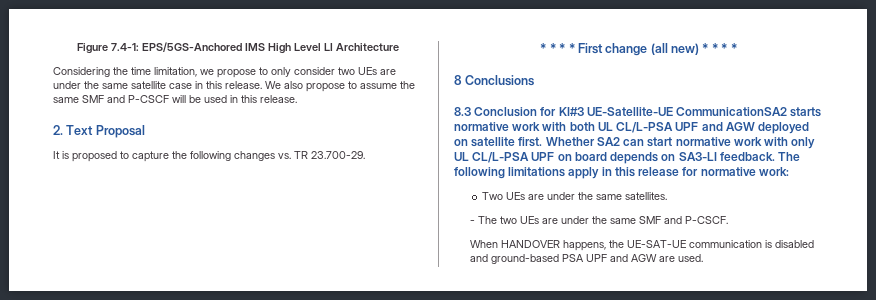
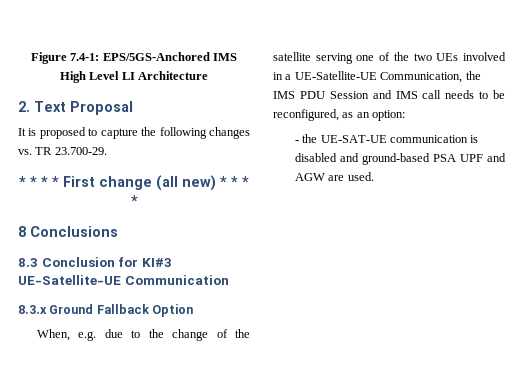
- Considering the time limitation, we propose to only consider two UEs are under the same satellite case in this release. We also propose to assume the same SMF and P-CSCF will be used in this release.
- 8.3 Conclusion for KI#3 UE-Satellite-UE CommunicationSA2 starts normative work with both UL CL/L-PSA UPF and AGW deployed on satellite first. Whether SA2 can start normative work with only UL CL/L-PSA UPF on board depends on SA3-LI feedback. The following limitations apply in this release for normative work:
- Two UEs are under the same satellites.
- - The two UEs are under the same SMF and P-CSCF.
- When HANDOVER happens, the UE-SAT-UE communication is disabled and ground-based PSA UPF and AGW are used.
+ 8.3 Conclusion for KI#3 UE-Satellite-UE Communication
+ 8.3.x Ground Fallback Option
+ When, e.g. due to the change of the satellite serving one of the two UEs involved in a UE-Satellite-UE Communication, the IMS PDU Session and IMS call needs to be reconfigured, as an option:
+ - the UE-SAT-UE communication is disabled and ground-based PSA UPF and AGW are used.

